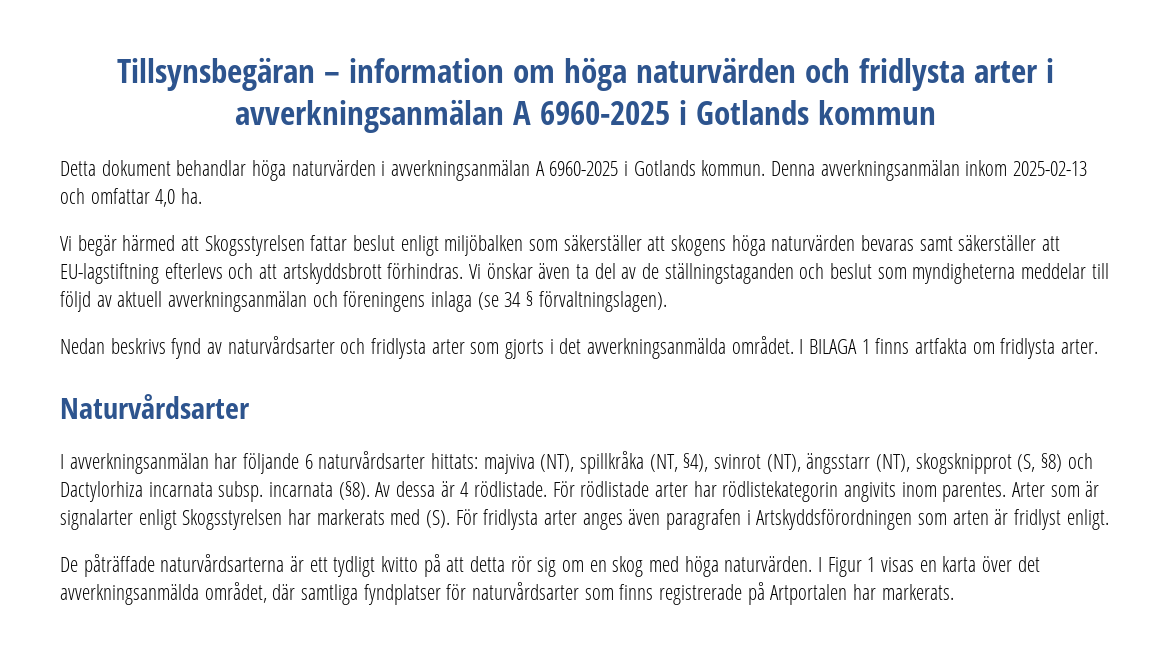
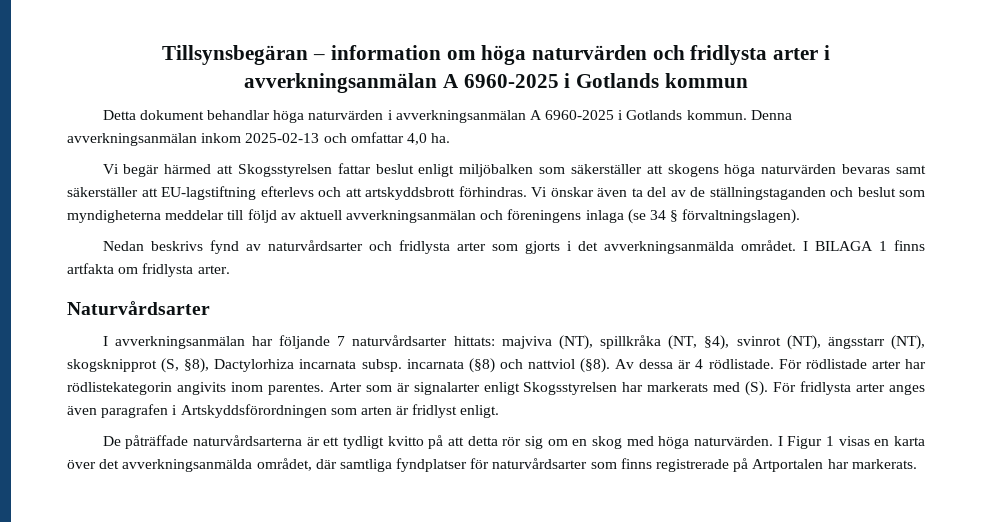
- I avverkningsanmälan har följande 6 naturvårdsarter hittats: majviva (NT), spillkråka (NT, §4), svinrot (NT), ängsstarr (NT), skogsknipprot (S, §8) och Dactylorhiza incarnata subsp. incarnata (§8).
+ I avverkningsanmälan har följande 7 naturvårdsarter hittats: majviva (NT), spillkråka (NT, §4), svinrot (NT), ängsstarr (NT), skogsknipprot (S, §8), Dactylorhiza incarnata subsp. incarnata (§8) och nattviol (§8).

